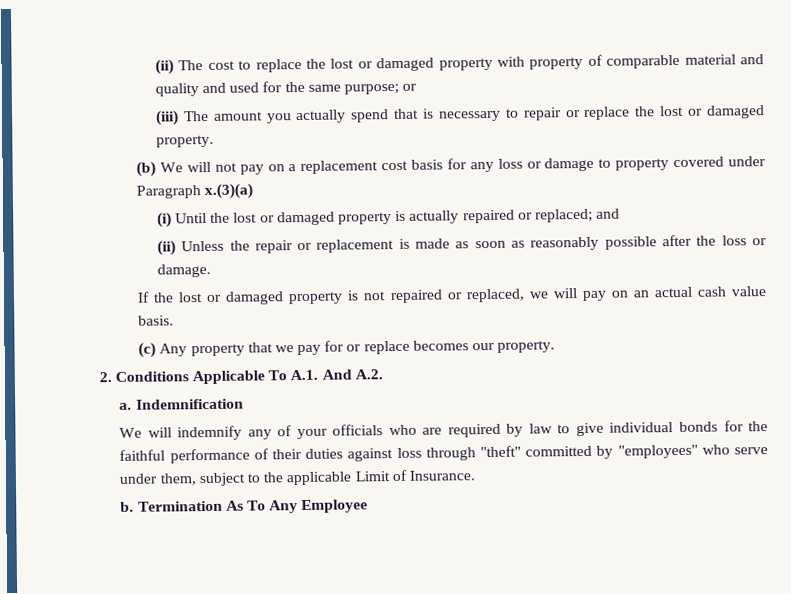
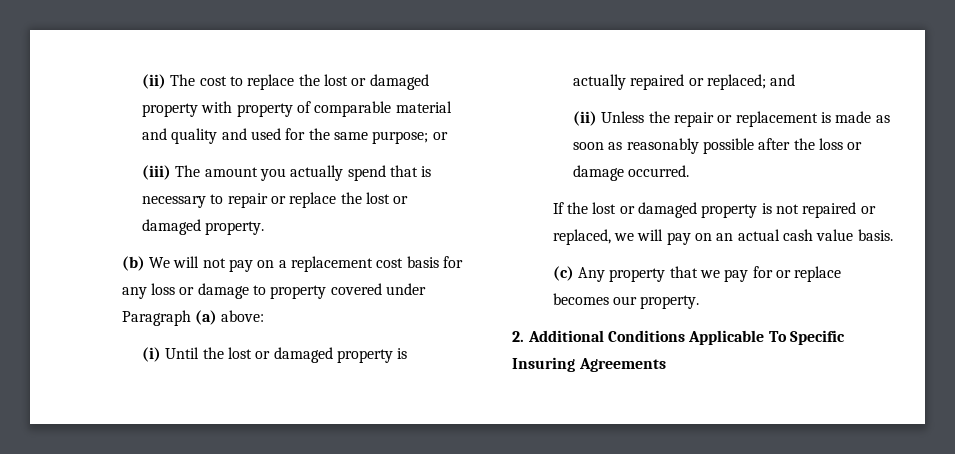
- (b) We will not pay on a replacement cost basis for any loss or damage to property covered under Paragraph x.(3)(a)
+ (b) We will not pay on a replacement cost basis for any loss or damage to property covered under Paragraph (a) above:
- (ii) Unless the repair or replacement is made as soon as reasonably possible after the loss or damage.
+ (ii) Unless the repair or replacement is made as soon as reasonably possible after the loss or damage occurred.
- 2. Conditions Applicable To A.1. And A.2.
- a. Indemnification
- We will indemnify any of your officials who are required by law to give individual bonds for the faithful performance of their duties against loss through "theft" committed by "employees" who serve under them, subject to the applicable Limit of Insurance.
- b. Termination As To Any Employee
+ 2. Additional Conditions Applicable To Specific Insuring Agreements

